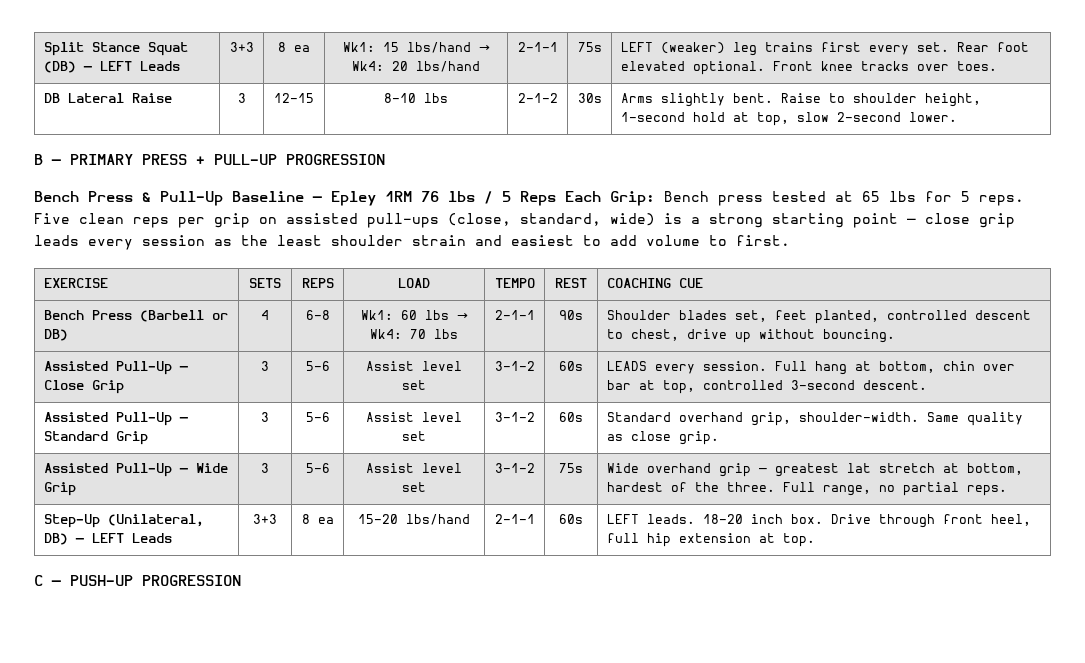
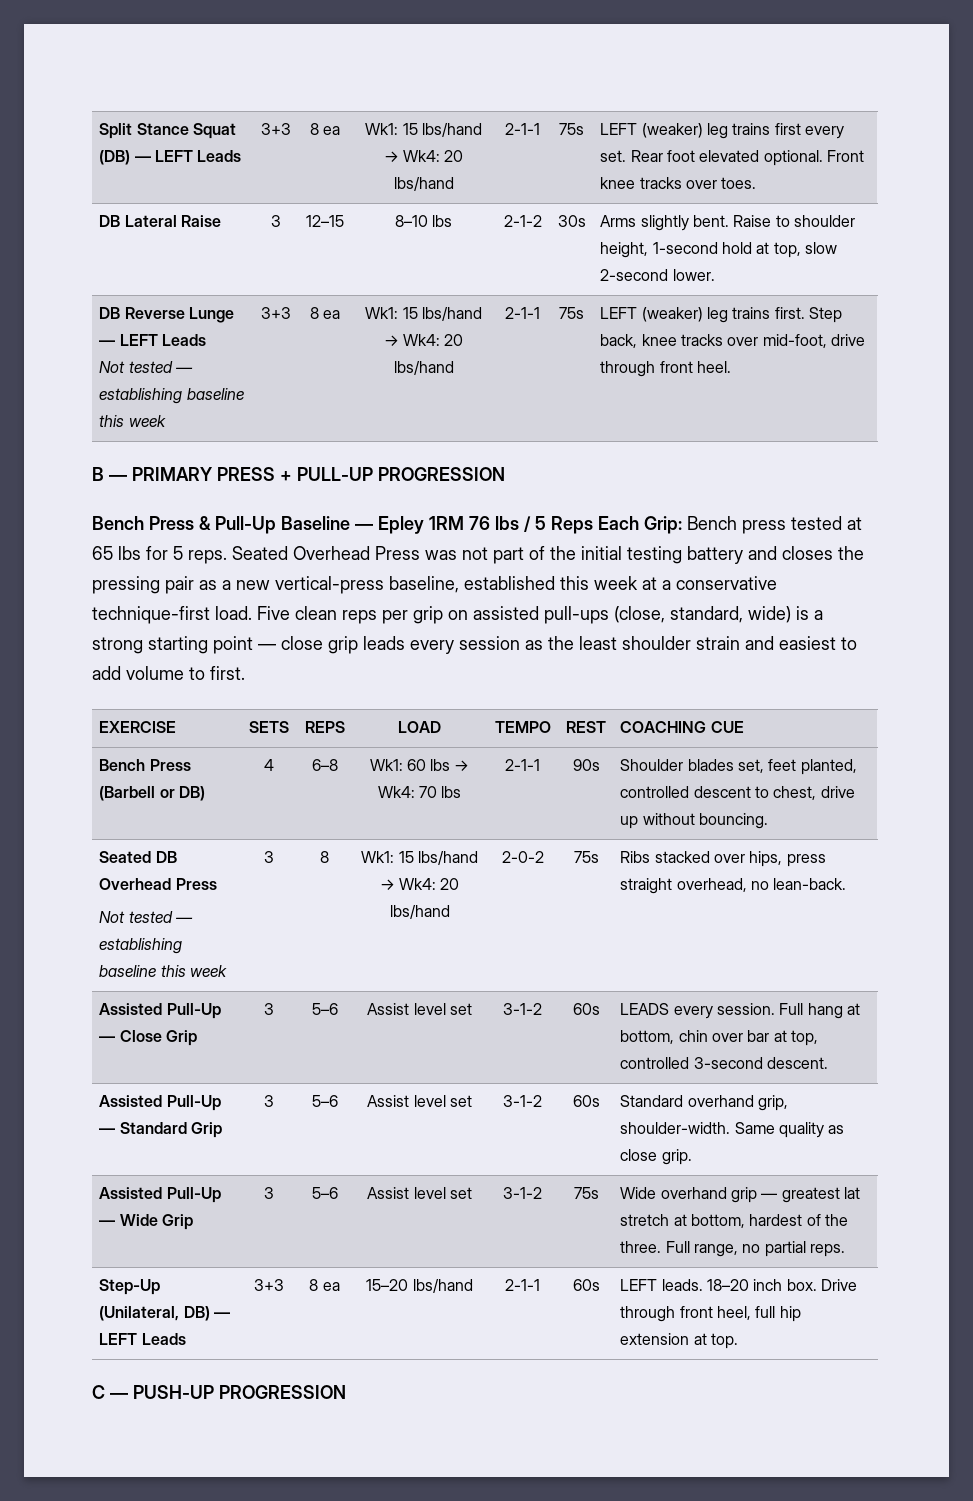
+ DB Reverse Lunge — LEFT Leads
+ Not tested — establishing baseline this week | 3+3 | 8 ea | Wk1: 15 lbs/hand → Wk4: 20 lbs/hand | 2-1-1 | 75s | LEFT (weaker) leg trains first. Step back, knee tracks over mid-foot, drive through front heel.
+ Seated Overhead Press was not part of the initial testing battery and closes the pressing pair as a new vertical-press baseline, established this week at a conservative technique-first load.
+ Seated DB Overhead Press
+ Not tested — establishing baseline this week | 3 | 8 | Wk1: 15 lbs/hand → Wk4: 20 lbs/hand | 2-0-2 | 75s | Ribs stacked over hips, press straight overhead, no lean-back.

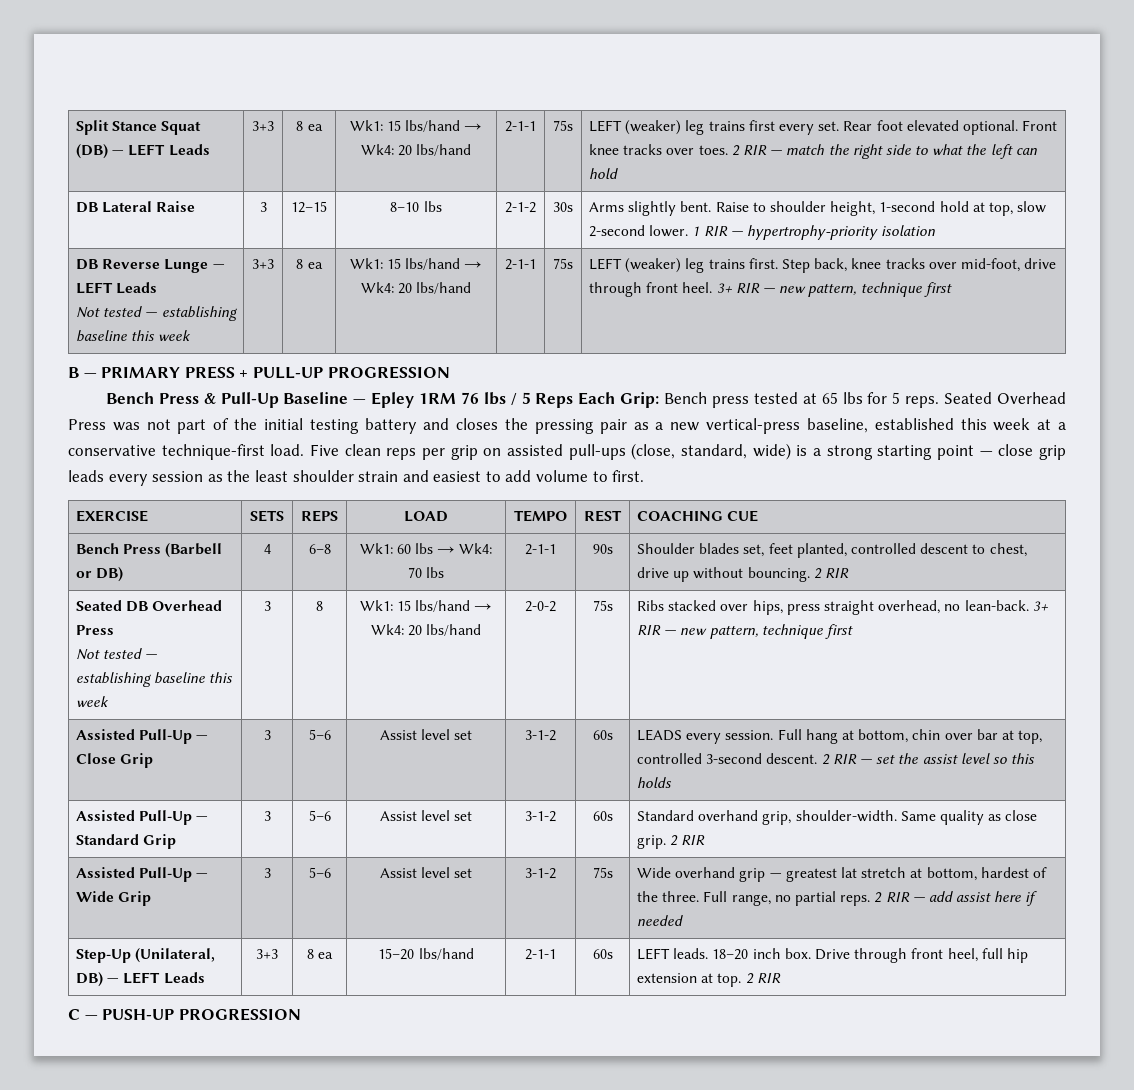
+ 2 RIR — match the right side to what the left can hold
- DB Lateral Raise | 3 | 12–15 | 8–10 lbs | 2-1-2 | 30s | Arms slightly bent. Raise to shoulder height, 1-second hold at top, slow 2-second lower.
+ DB Lateral Raise | 3 | 12–15 | 8–10 lbs | 2-1-2 | 30s | Arms slightly bent. Raise to shoulder height, 1-second hold at top, slow 2-second lower. 1 RIR — hypertrophy-priority isolation
- Step back, knee tracks over mid-foot, drive through front heel.
+ Step back, knee tracks over mid-foot, drive through front heel. 3+ RIR — new pattern, technique first
- Bench Press (Barbell or DB) | 4 | 6–8 | Wk1: 60 lbs → Wk4: 70 lbs | 2-1-1 | 90s | Shoulder blades set, feet planted, controlled descent to chest, drive up without bouncing.
+ Bench Press (Barbell or DB) | 4 | 6–8 | Wk1: 60 lbs → Wk4: 70 lbs | 2-1-1 | 90s | Shoulder blades set, feet planted, controlled descent to chest, drive up without bouncing. 2 RIR
  Seated DB Overhead Press
- Not tested — establishing baseline this week | 3 | 8 | Wk1: 15 lbs/hand → Wk4: 20 lbs/hand | 2-0-2 | 75s | Ribs stacked over hips, press straight overhead, no lean-back.
+ Not tested — establishing baseline this week | 3 | 8 | Wk1: 15 lbs/hand → Wk4: 20 lbs/hand | 2-0-2 | 75s | Ribs stacked over hips, press straight overhead, no lean-back. 3+ RIR — new pattern, technique first
- Assisted Pull-Up — Close Grip | 3 | 5–6 | Assist level set | 3-1-2 | 60s | LEADS every session. Full hang at bottom, chin over bar at top, controlled 3-second descent.
+ Assisted Pull-Up — Close Grip | 3 | 5–6 | Assist level set | 3-1-2 | 60s | LEADS every session. Full hang at bottom, chin over bar at top, controlled 3-second descent. 2 RIR — set the assist level so this holds
- Assisted Pull-Up — Standard Grip | 3 | 5–6 | Assist level set | 3-1-2 | 60s | Standard overhand grip, shoulder-width. Same quality as close grip.
+ Assisted Pull-Up — Standard Grip | 3 | 5–6 | Assist level set | 3-1-2 | 60s | Standard overhand grip, shoulder-width. Same quality as close grip. 2 RIR
- Assisted Pull-Up — Wide Grip | 3 | 5–6 | Assist level set | 3-1-2 | 75s | Wide overhand grip — greatest lat stretch at bottom, hardest of the three. Full range, no partial reps.
+ Assisted Pull-Up — Wide Grip | 3 | 5–6 | Assist level set | 3-1-2 | 75s | Wide overhand grip — greatest lat stretch at bottom, hardest of the three. Full range, no partial reps. 2 RIR — add assist here if needed
- Step-Up (Unilateral, DB) — LEFT Leads | 3+3 | 8 ea | 15–20 lbs/hand | 2-1-1 | 60s | LEFT leads. 18–20 inch box. Drive through front heel, full hip extension at top.
+ Step-Up (Unilateral, DB) — LEFT Leads | 3+3 | 8 ea | 15–20 lbs/hand | 2-1-1 | 60s | LEFT leads. 18–20 inch box. Drive through front heel, full hip extension at top. 2 RIR

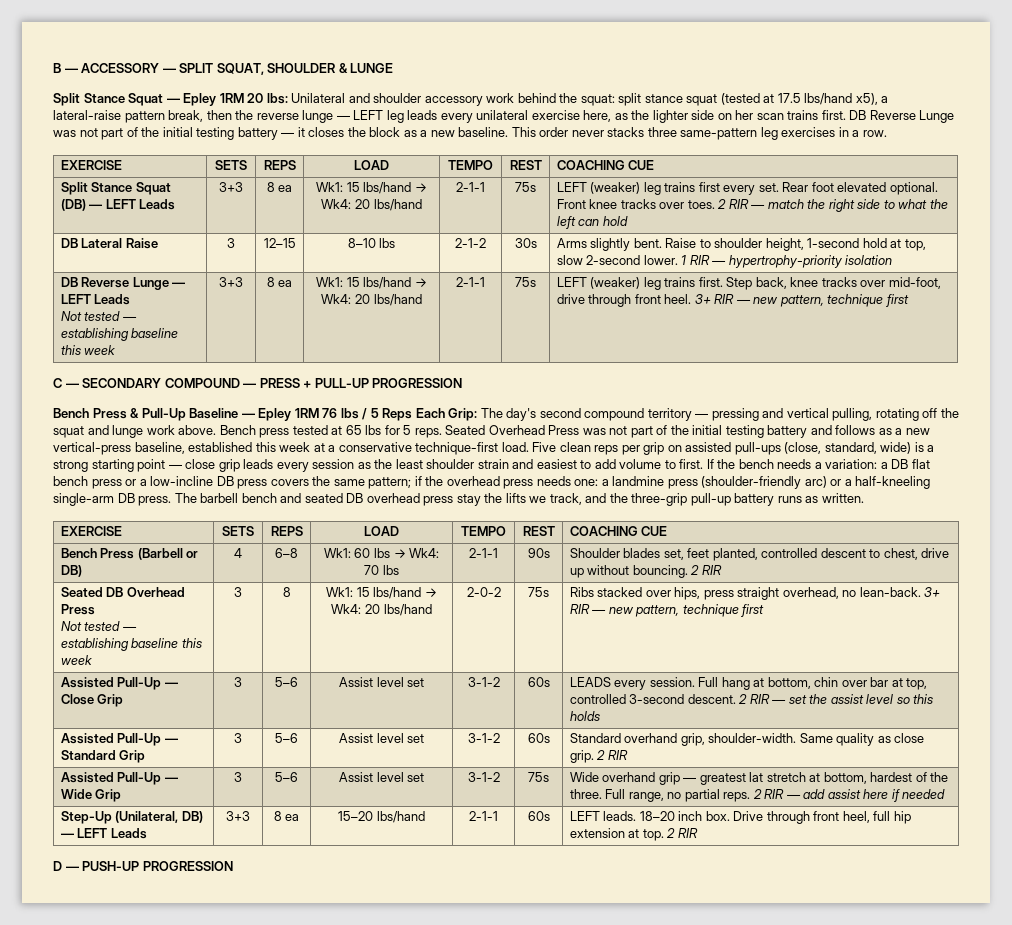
+ B — ACCESSORY — SPLIT SQUAT, SHOULDER & LUNGE
+ Split Stance Squat — Epley 1RM 20 lbs: Unilateral and shoulder accessory work behind the squat: split stance squat (tested at 17.5 lbs/hand x5), a lateral-raise pattern break, then the reverse lunge — LEFT leg leads every unilateral exercise here, as the lighter side on her scan trains first. DB Reverse Lunge was not part of the initial testing battery — it closes the block as a new baseline. This order never stacks three same-pattern leg exercises in a row.
+ EXERCISE | SETS | REPS | LOAD | TEMPO | REST | COACHING CUE
- B — PRIMARY PRESS + PULL-UP PROGRESSION
+ C — SECONDARY COMPOUND — PRESS + PULL-UP PROGRESSION
- Bench Press & Pull-Up Baseline — Epley 1RM 76 lbs / 5 Reps Each Grip: Bench press tested at 65 lbs for 5 reps.
+ Bench Press & Pull-Up Baseline — Epley 1RM 76 lbs / 5 Reps Each Grip: The day's second compound territory — pressing and vertical pulling, rotating off the squat and lunge work above. Bench press tested at 65 lbs for 5 reps.
- Seated Overhead Press was not part of the initial testing battery and closes the pressing pair as a new vertical-press baseline, established this week at a conservative technique-first load.
+ Seated Overhead Press was not part of the initial testing battery and follows as a new vertical-press baseline, established this week at a conservative technique-first load.
+ If the bench needs a variation: a DB flat bench press or a low-incline DB press covers the same pattern; if the overhead press needs one: a landmine press (shoulder-friendly arc) or a half-kneeling single-arm DB press. The barbell bench and seated DB overhead press stay the lifts we track, and the three-grip pull-up battery runs as written.
- C — PUSH-UP PROGRESSION
+ D — PUSH-UP PROGRESSION

